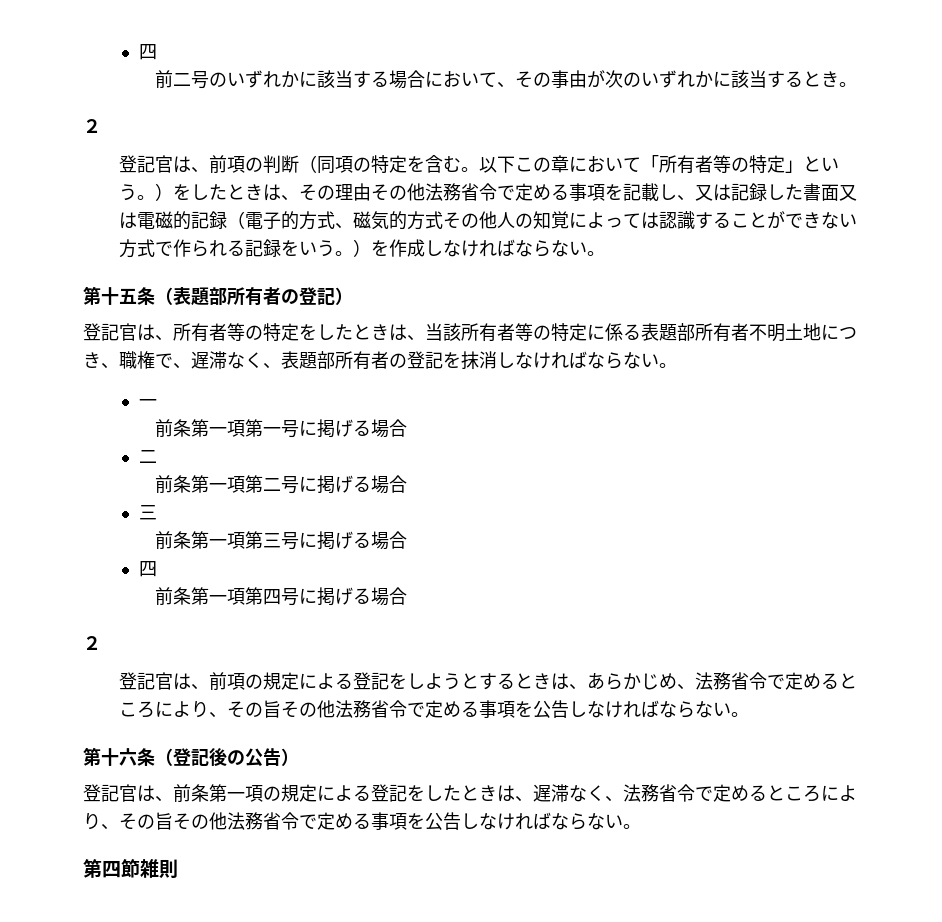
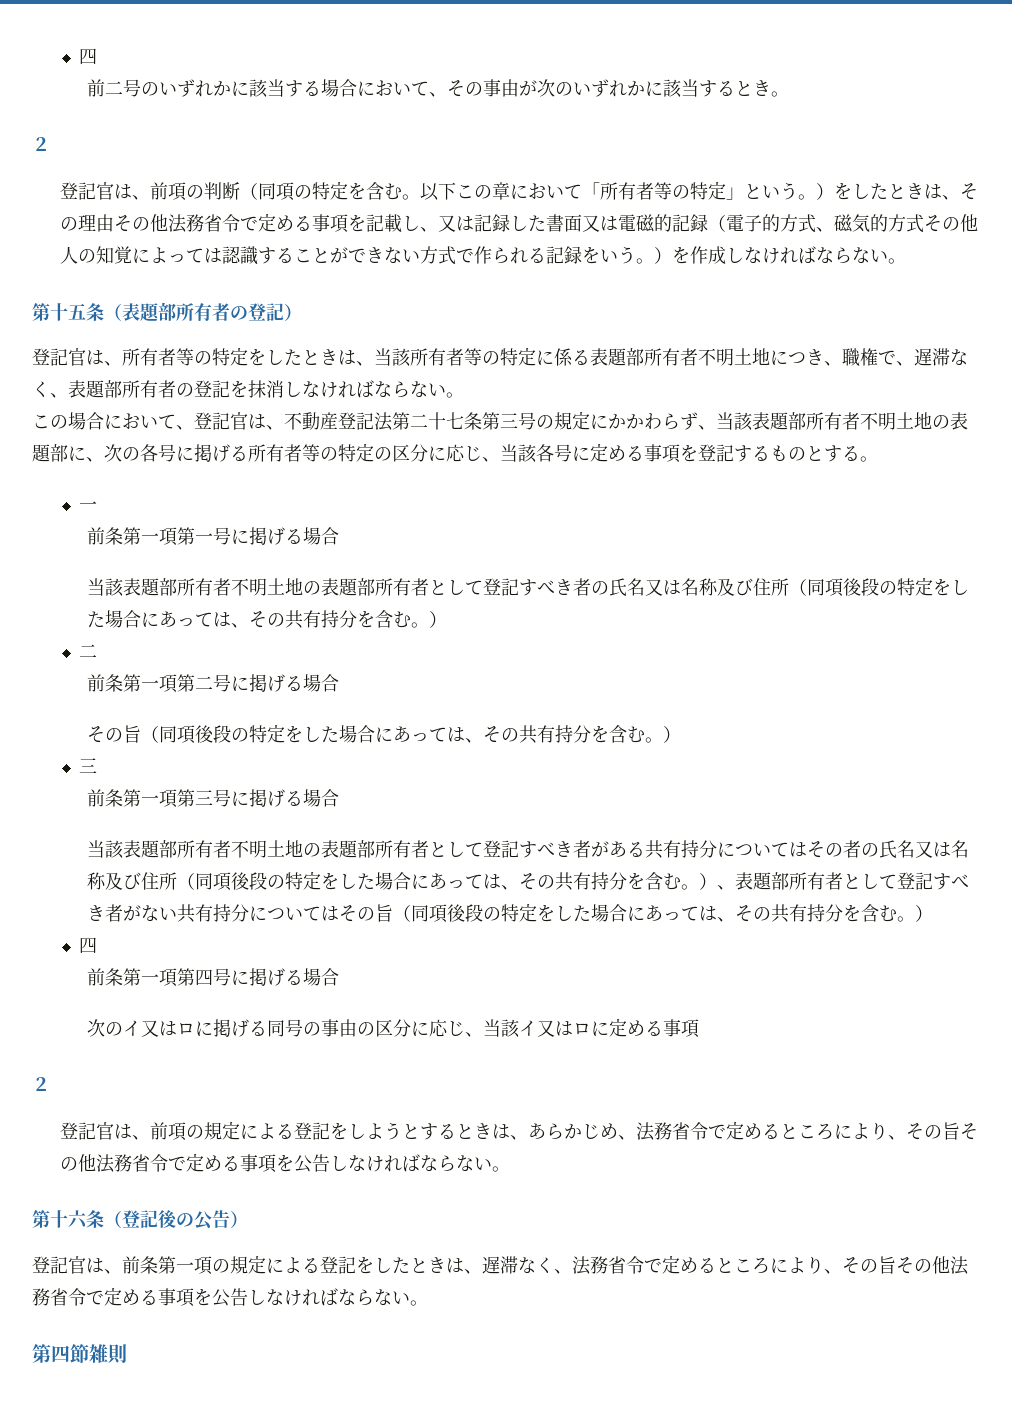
+ この場合において、登記官は、不動産登記法第二十七条第三号の規定にかかわらず、当該表題部所有者不明土地の表題部に、次の各号に掲げる所有者等の特定の区分に応じ、当該各号に定める事項を登記するものとする。
+ 当該表題部所有者不明土地の表題部所有者として登記すべき者の氏名又は名称及び住所（同項後段の特定をした場合にあっては、その共有持分を含む。）
  前条第一項第二号に掲げる場合
+ その旨（同項後段の特定をした場合にあっては、その共有持分を含む。）
+ 当該表題部所有者不明土地の表題部所有者として登記すべき者がある共有持分についてはその者の氏名又は名称及び住所（同項後段の特定をした場合にあっては、その共有持分を含む。）、表題部所有者として登記すべき者がない共有持分についてはその旨（同項後段の特定をした場合にあっては、その共有持分を含む。）
+ 次のイ又はロに掲げる同号の事由の区分に応じ、当該イ又はロに定める事項

